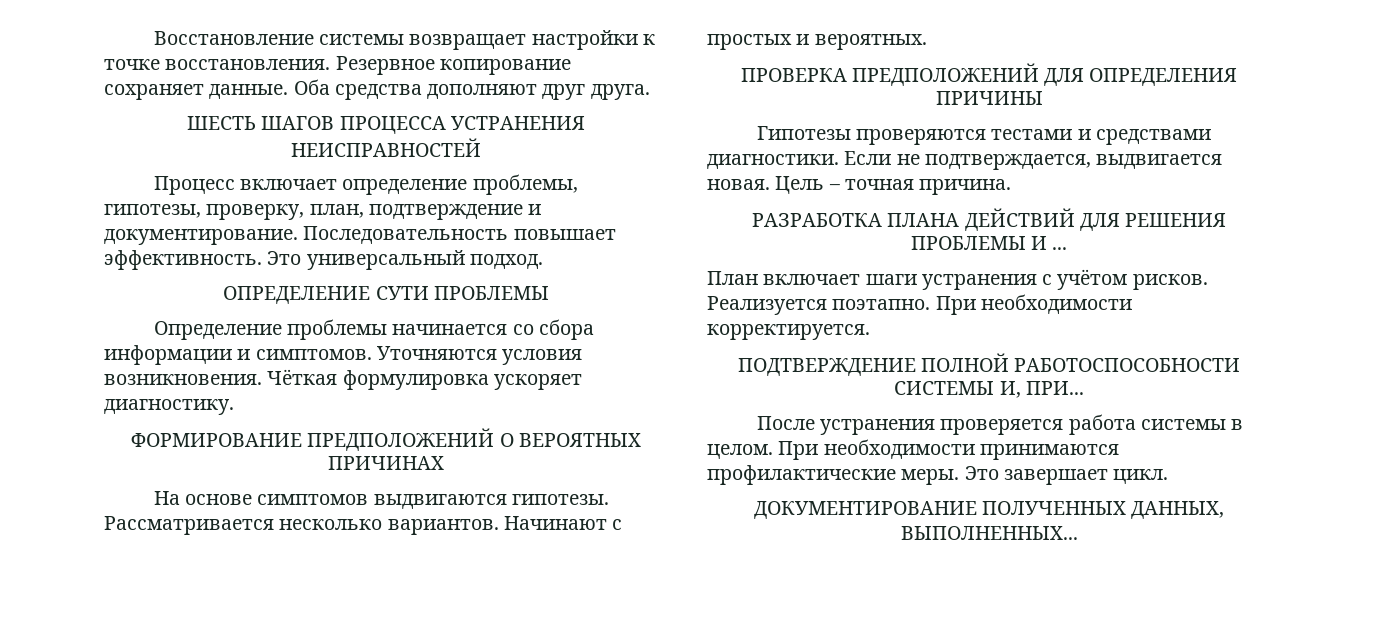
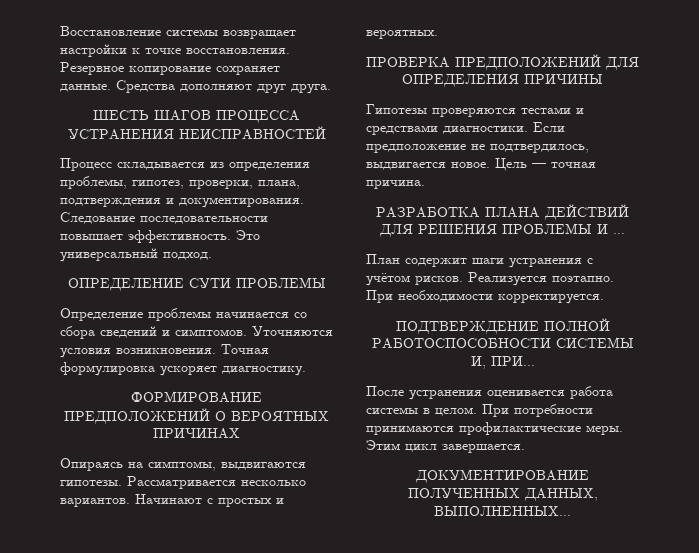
- Оба средства дополняют друг друга.
+ Средства дополняют друг друга.
- Процесс включает определение проблемы, гипотезы, проверку, план, подтверждение и документирование. Последовательность повышает эффективность.
+ Процесс складывается из определения проблемы, гипотез, проверки, плана, подтверждения и документирования. Следование последовательности повышает эффективность.
- Определение проблемы начинается со сбора информации и симптомов.
+ Определение проблемы начинается со сбора сведений и симптомов.
- Чёткая формулировка ускоряет диагностику.
+ Точная формулировка ускоряет диагностику.
- На основе симптомов выдвигаются гипотезы.
+ Опираясь на симптомы, выдвигаются гипотезы.
- Если не подтверждается, выдвигается новая. Цель – точная причина.
+ Если предположение не подтвердилось, выдвигается новое. Цель — точная причина.
- План включает шаги устранения с учётом рисков.
+ План содержит шаги устранения с учётом рисков.
- После устранения проверяется работа системы в целом.
+ После устранения оценивается работа системы в целом.
- При необходимости принимаются профилактические меры.
+ При потребности принимаются профилактические меры.
- Это завершает цикл.
+ Этим цикл завершается.

